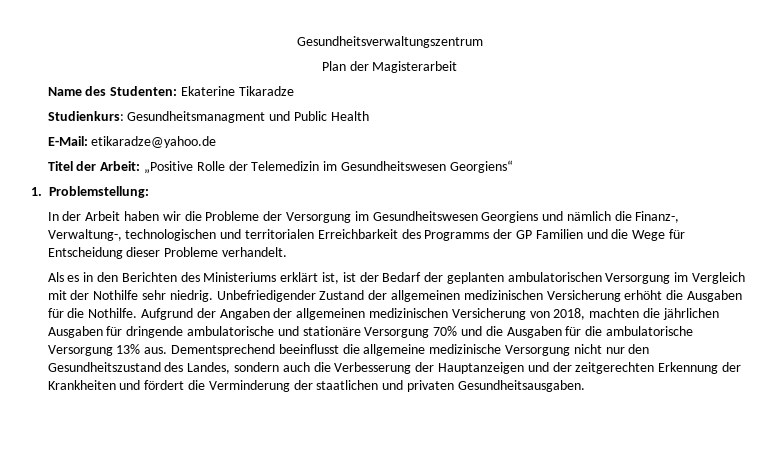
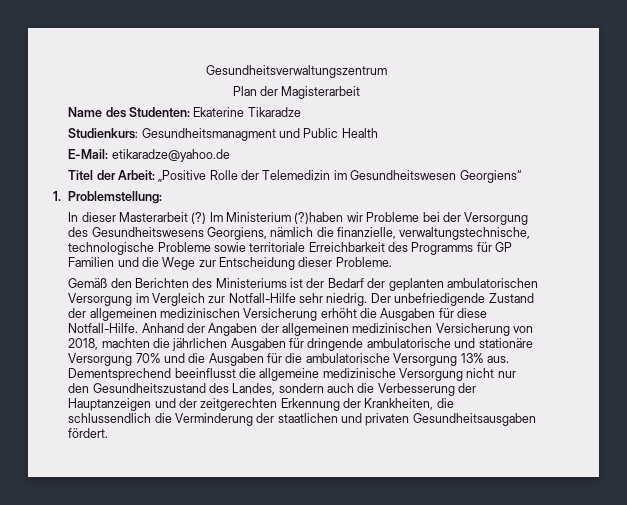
- In der Arbeit haben wir die Probleme der Versorgung im Gesundheitswesen Georgiens und nämlich die Finanz-, Verwaltung-, technologischen und territorialen Erreichbarkeit des Programms der GP Familien und die Wege für Entscheidung dieser Probleme verhandelt.
- Als es in den Berichten des Ministeriums erklärt ist, ist der Bedarf der geplanten ambulatorischen Versorgung im Vergleich mit der Nothilfe sehr niedrig. Unbefriedigender Zustand der allgemeinen medizinischen Versicherung erhöht die Ausgaben für die Nothilfe. Aufgrund der Angaben der allgemeinen medizinischen Versicherung von 2018, machten die jährlichen Ausgaben für dringende ambulatorische und stationäre Versorgung 70% und die Ausgaben für die ambulatorische Versorgung 13% aus.
+ In dieser Masterarbeit (?) Im Ministerium (?)haben wir Probleme bei der Versorgung des Gesundheitswesens Georgiens, nämlich die finanzielle, verwaltungstechnische, technologische Probleme sowie territoriale Erreichbarkeit des Programms für GP Familien und die Wege zur Entscheidung dieser Probleme.
+ Gemäß den Berichten des Ministeriums ist der Bedarf der geplanten ambulatorischen Versorgung im Vergleich zur Notfall-Hilfe sehr niedrig. Der unbefriedigende Zustand der allgemeinen medizinischen Versicherung erhöht die Ausgaben für diese Notfall-Hilfe. Anhand der Angaben der allgemeinen medizinischen Versicherung von 2018, machten die jährlichen Ausgaben für dringende ambulatorische und stationäre Versorgung 70% und die Ausgaben für die ambulatorische Versorgung 13% aus.
- Dementsprechend beeinflusst die allgemeine medizinische Versorgung nicht nur den Gesundheitszustand des Landes, sondern auch die Verbesserung der Hauptanzeigen und der zeitgerechten Erkennung der Krankheiten und fördert die Verminderung der staatlichen und privaten Gesundheitsausgaben.
+ Dementsprechend beeinflusst die allgemeine medizinische Versorgung nicht nur den Gesundheitszustand des Landes, sondern auch die Verbesserung der Hauptanzeigen und der zeitgerechten Erkennung der Krankheiten, die schlussendlich die Verminderung der staatlichen und privaten Gesundheitsausgaben fördert.

